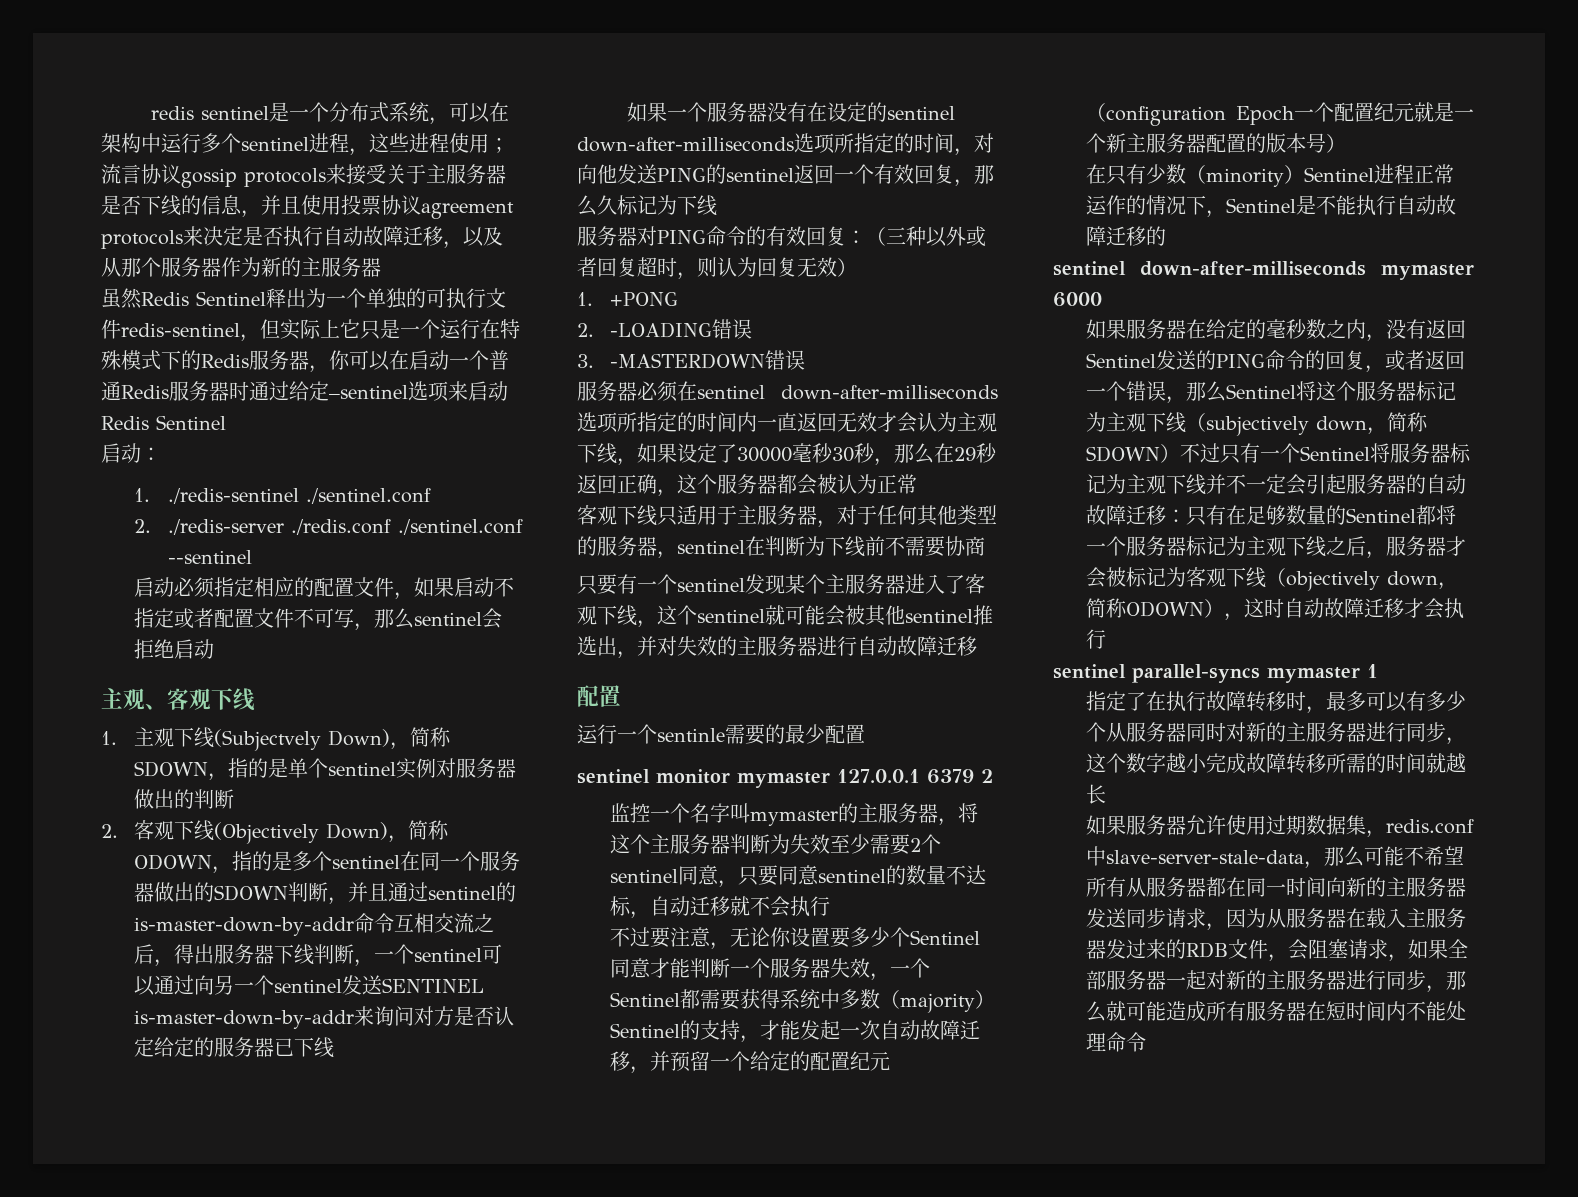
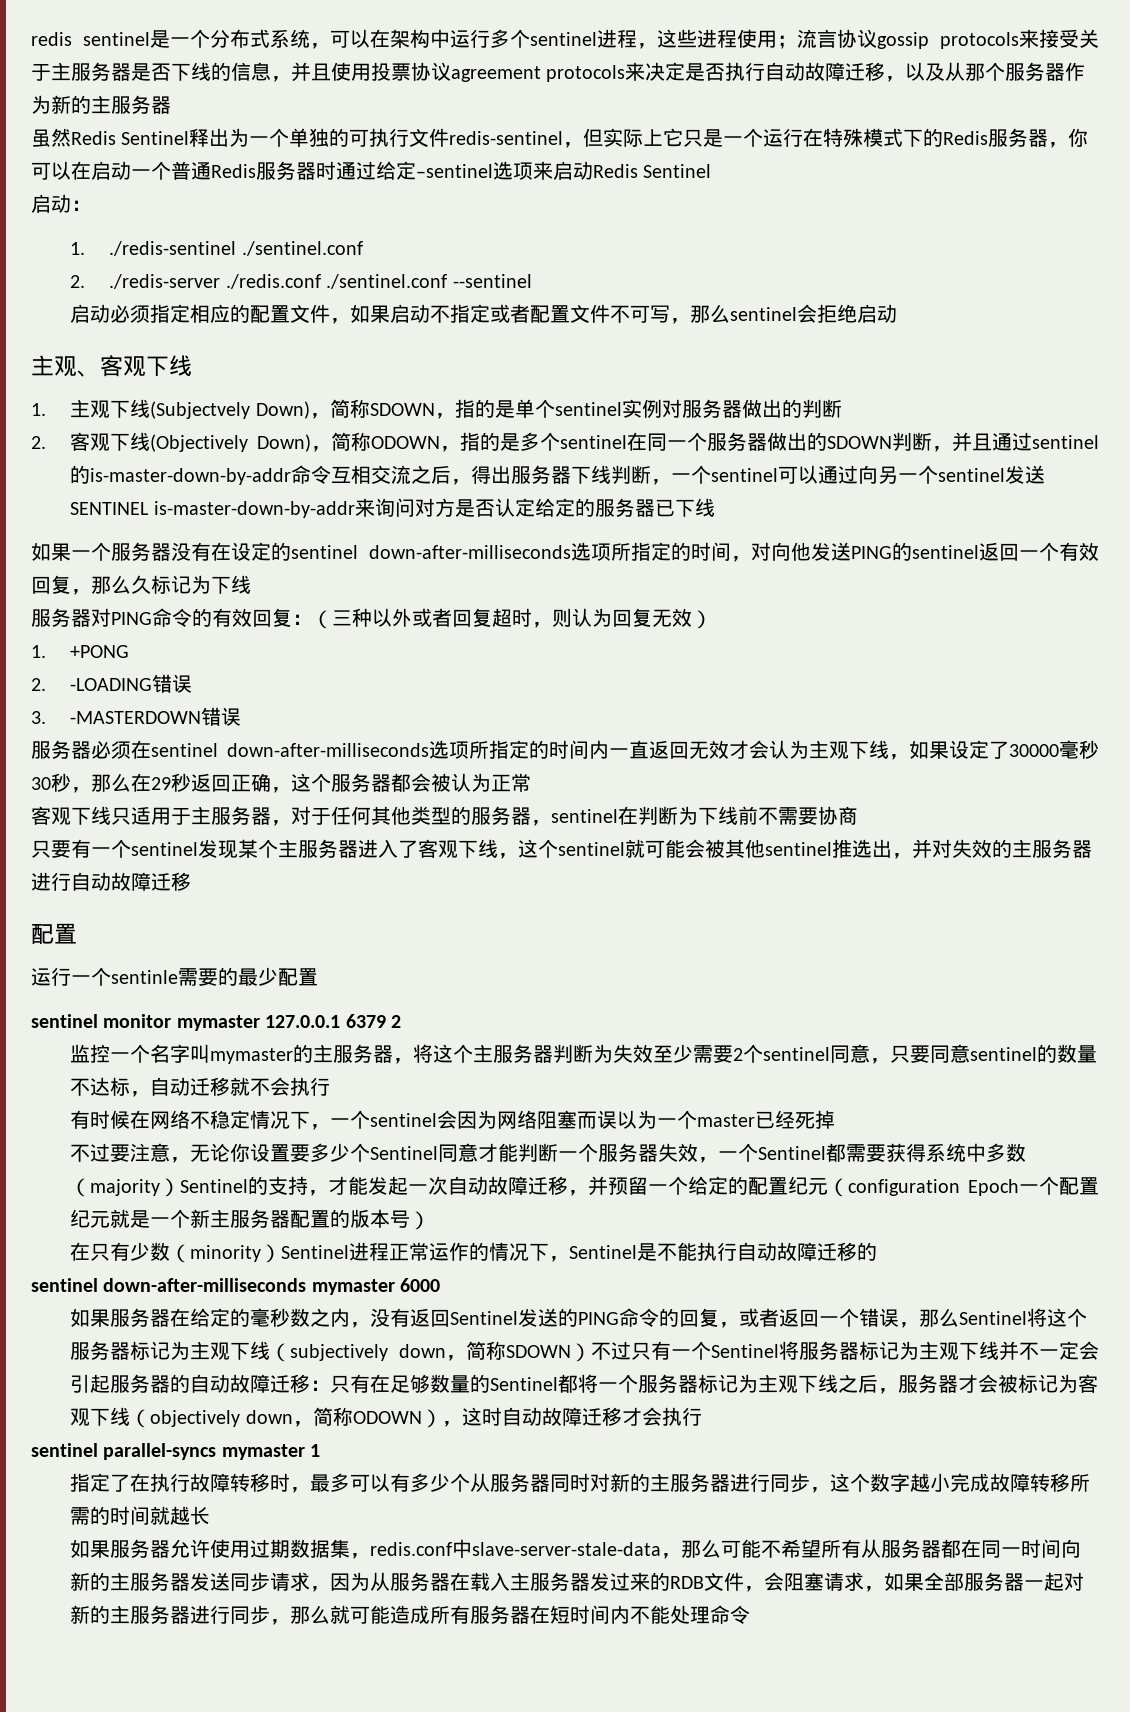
+ 有时候在网络不稳定情况下，一个sentinel会因为网络阻塞而误以为一个master已经死掉

